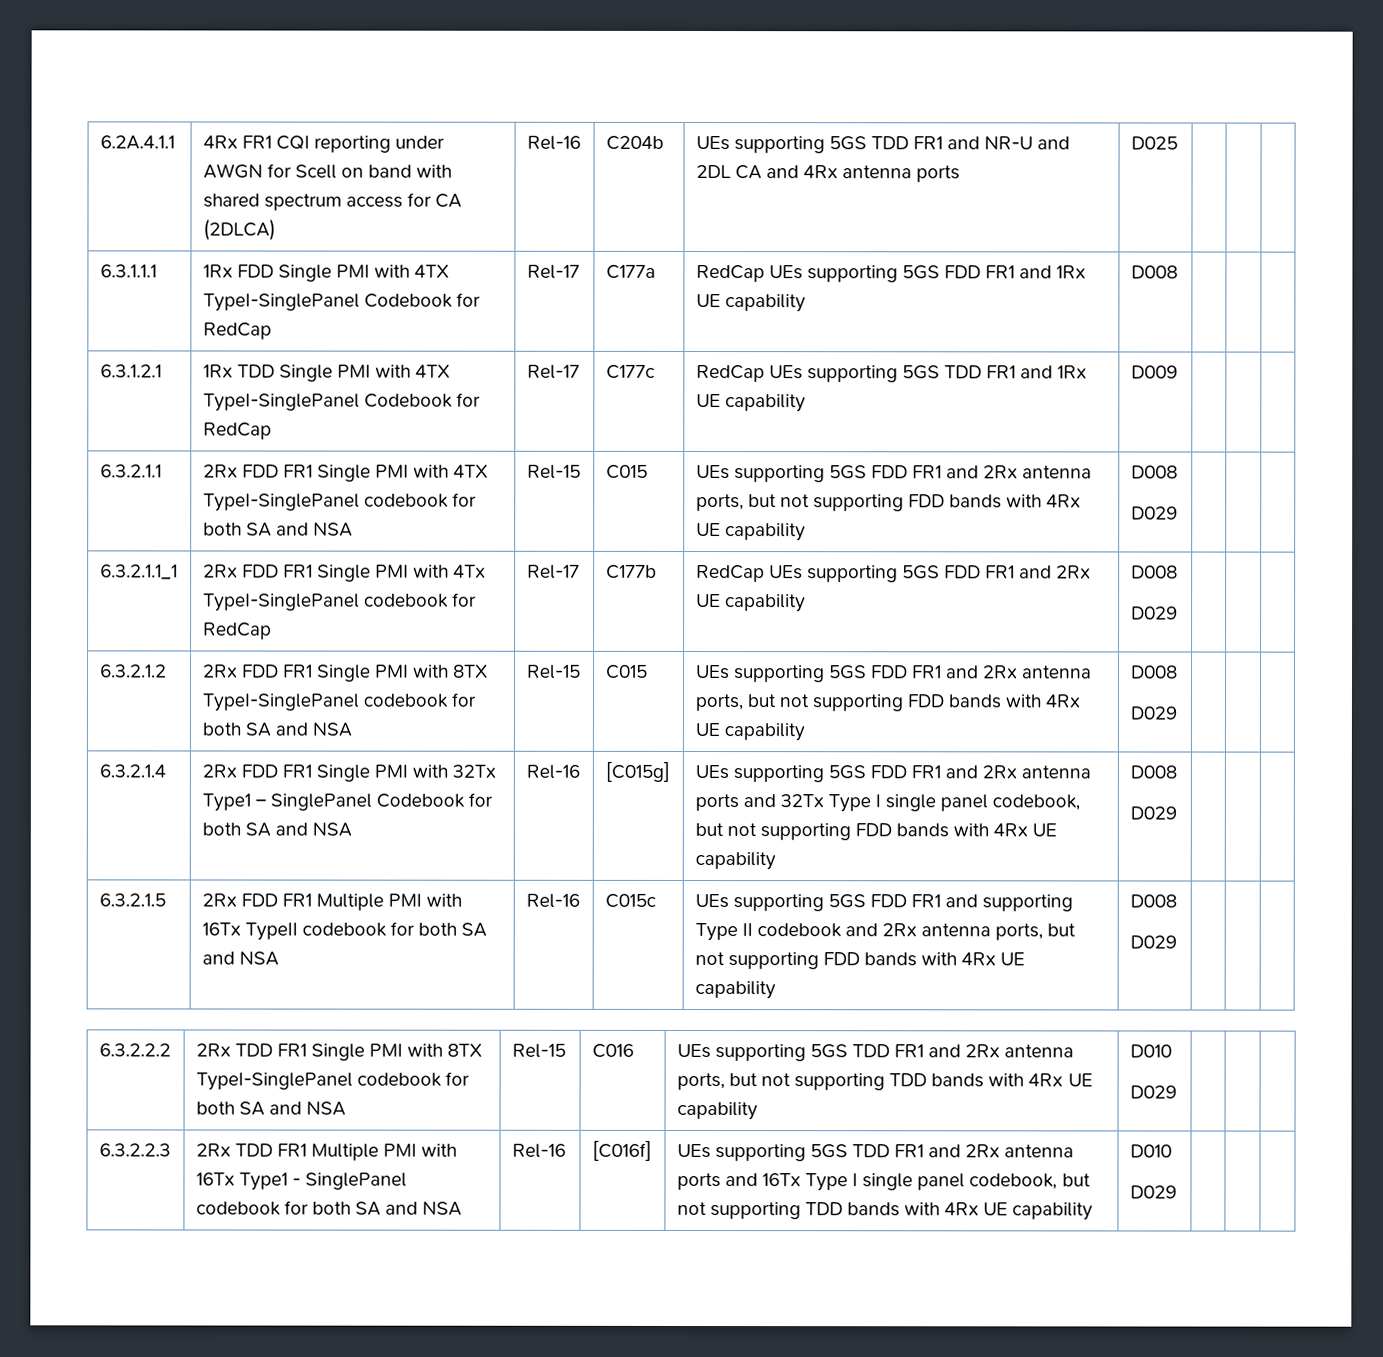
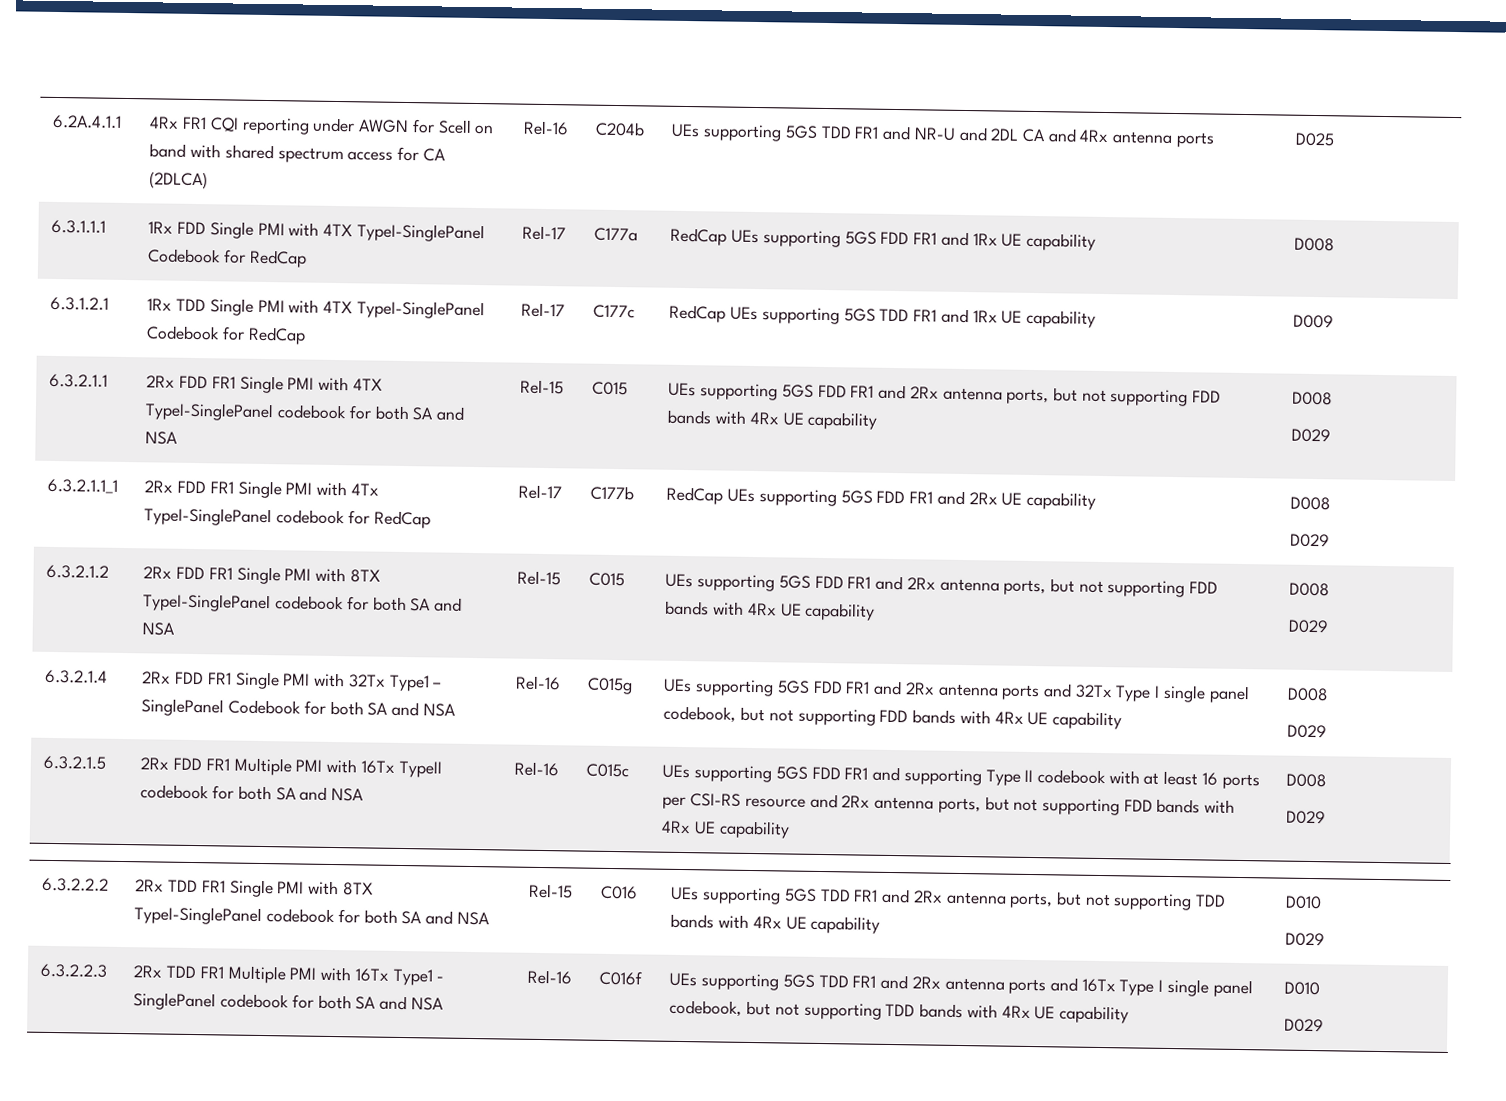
- [C015g]
+ C015g
- UEs supporting 5GS FDD FR1 and supporting Type II codebook and 2Rx antenna ports, but not supporting FDD bands with 4Rx UE capability
+ UEs supporting 5GS FDD FR1 and supporting Type II codebook with at least 16 ports per CSI-RS resource and 2Rx antenna ports, but not supporting FDD bands with 4Rx UE capability
- [C016f]
+ C016f

